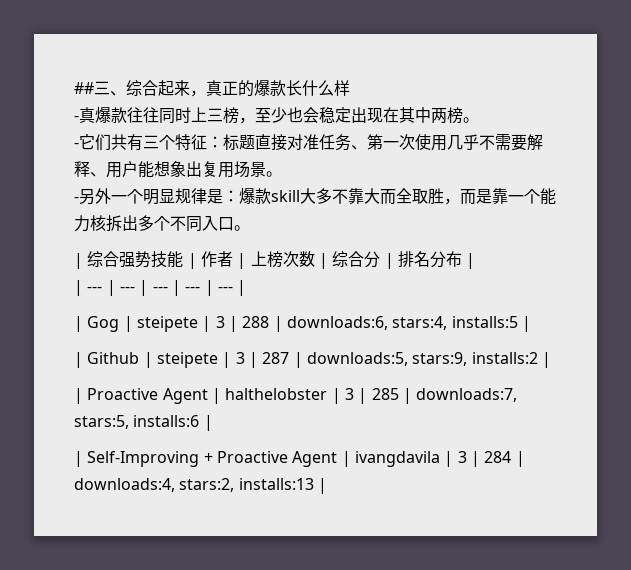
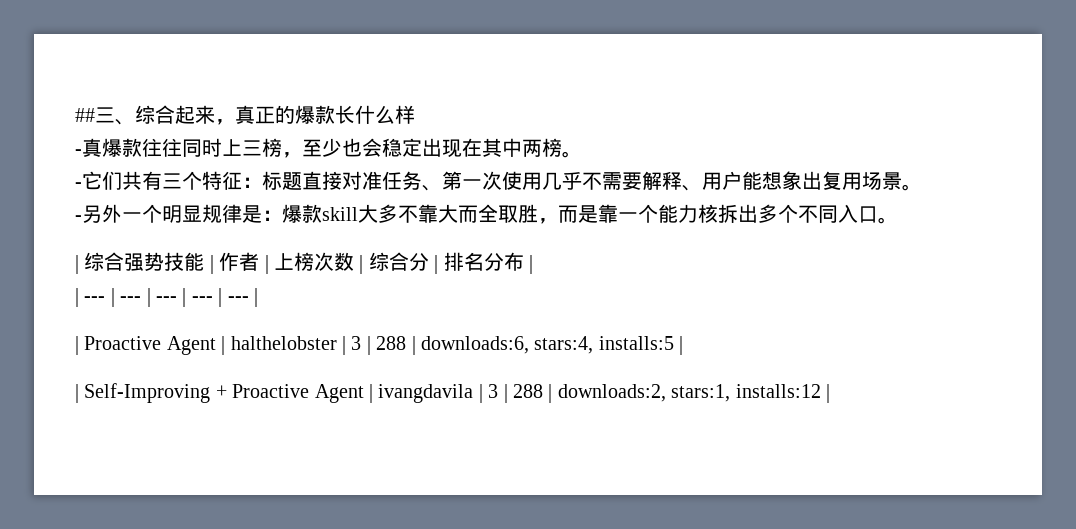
- | Gog | steipete | 3 | 288 | downloads:6, stars:4, installs:5 |
+ | Proactive Agent | halthelobster | 3 | 288 | downloads:6, stars:4, installs:5 |
- | Github | steipete | 3 | 287 | downloads:5, stars:9, installs:2 |
- | Proactive Agent | halthelobster | 3 | 285 | downloads:7, stars:5, installs:6 |
- | Self-Improving + Proactive Agent | ivangdavila | 3 | 284 | downloads:4, stars:2, installs:13 |
+ | Self-Improving + Proactive Agent | ivangdavila | 3 | 288 | downloads:2, stars:1, installs:12 |

